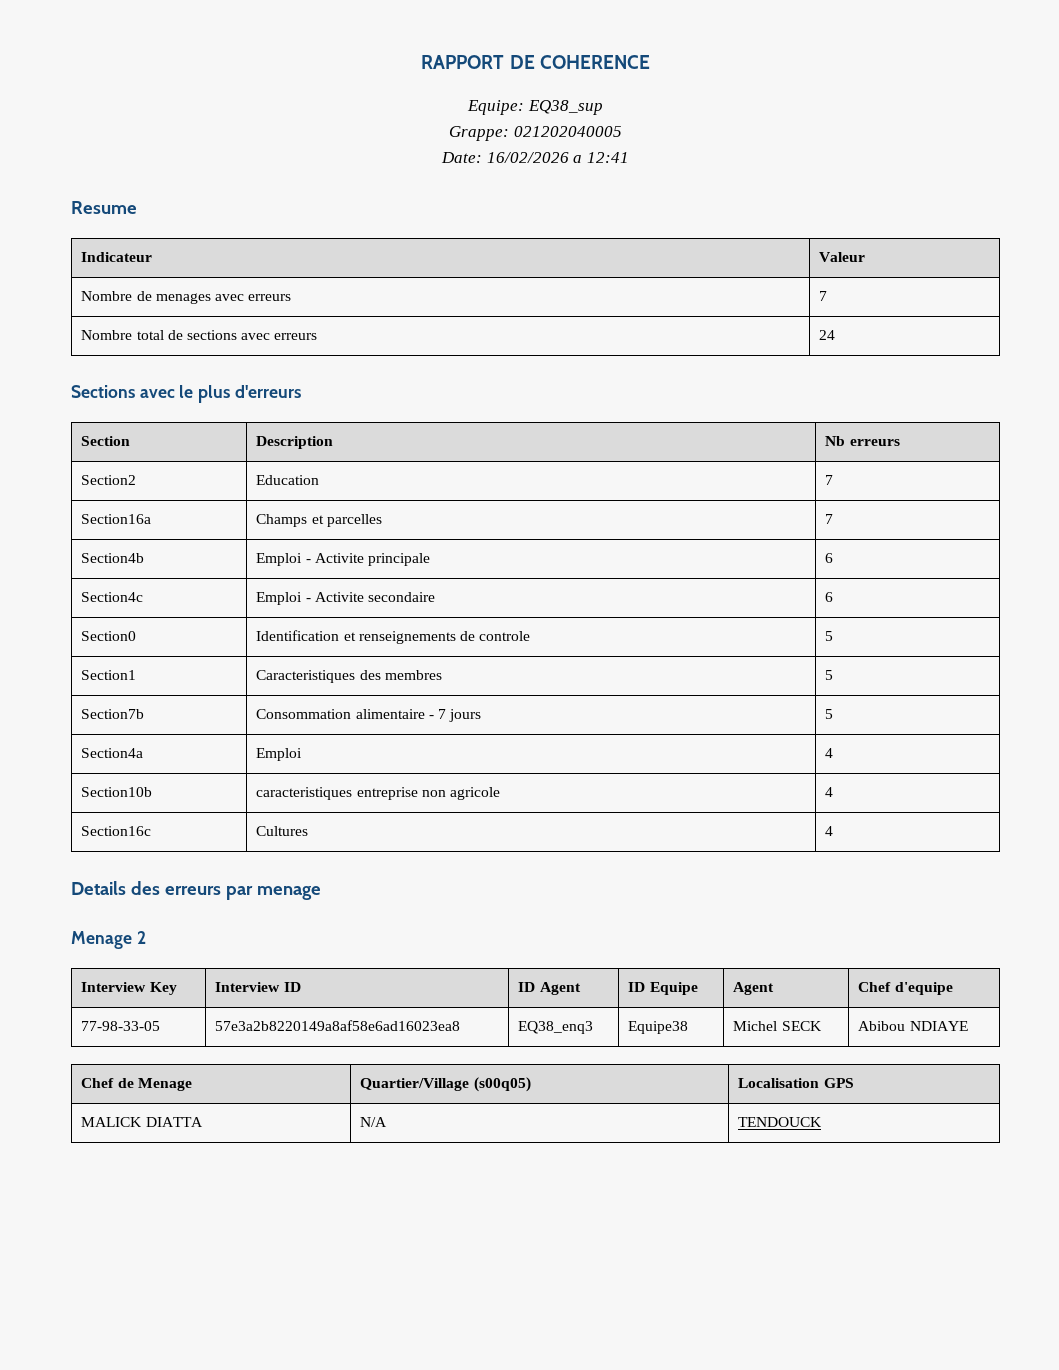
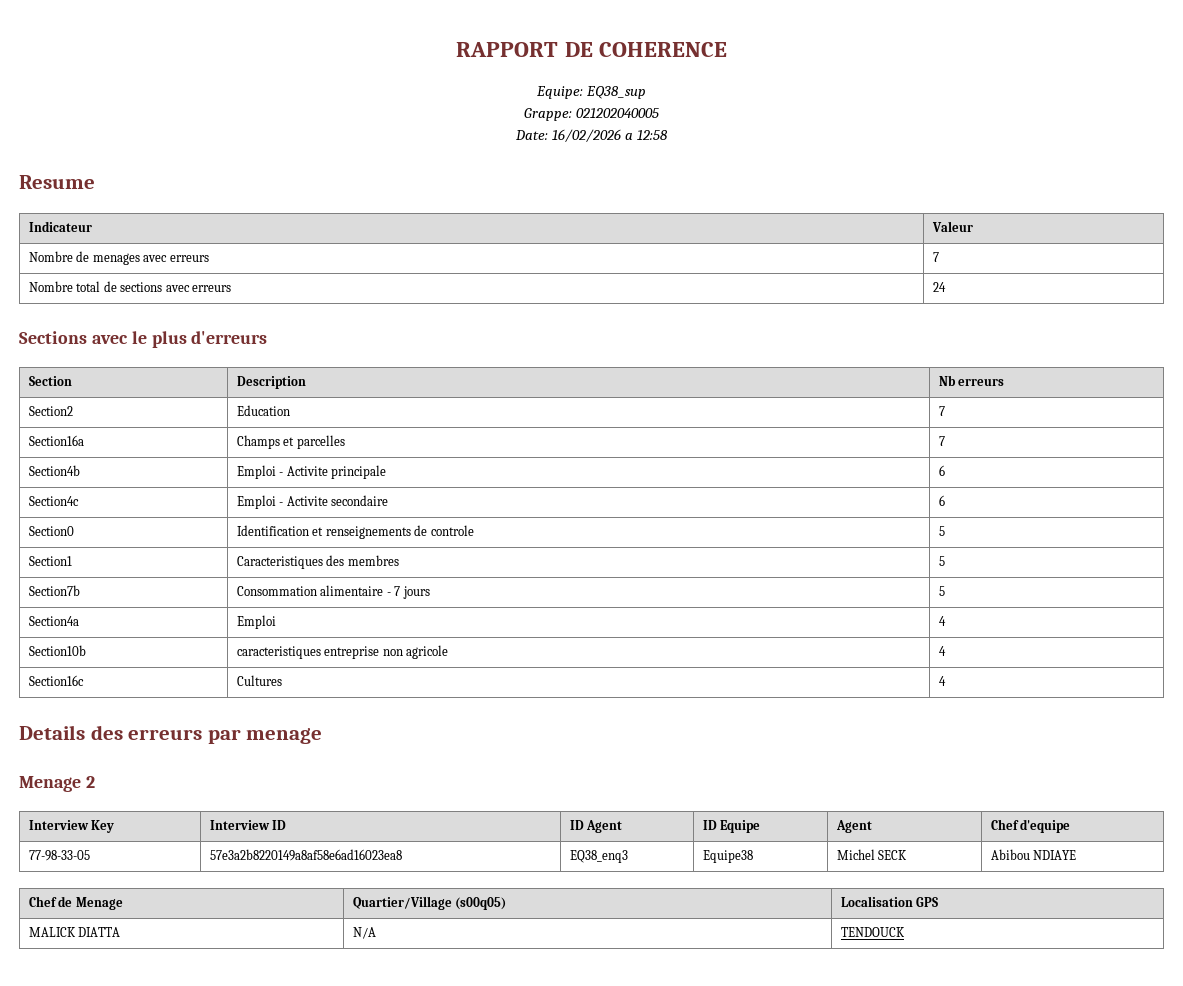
- Date: 16/02/2026 a 12:41
+ Date: 16/02/2026 a 12:58

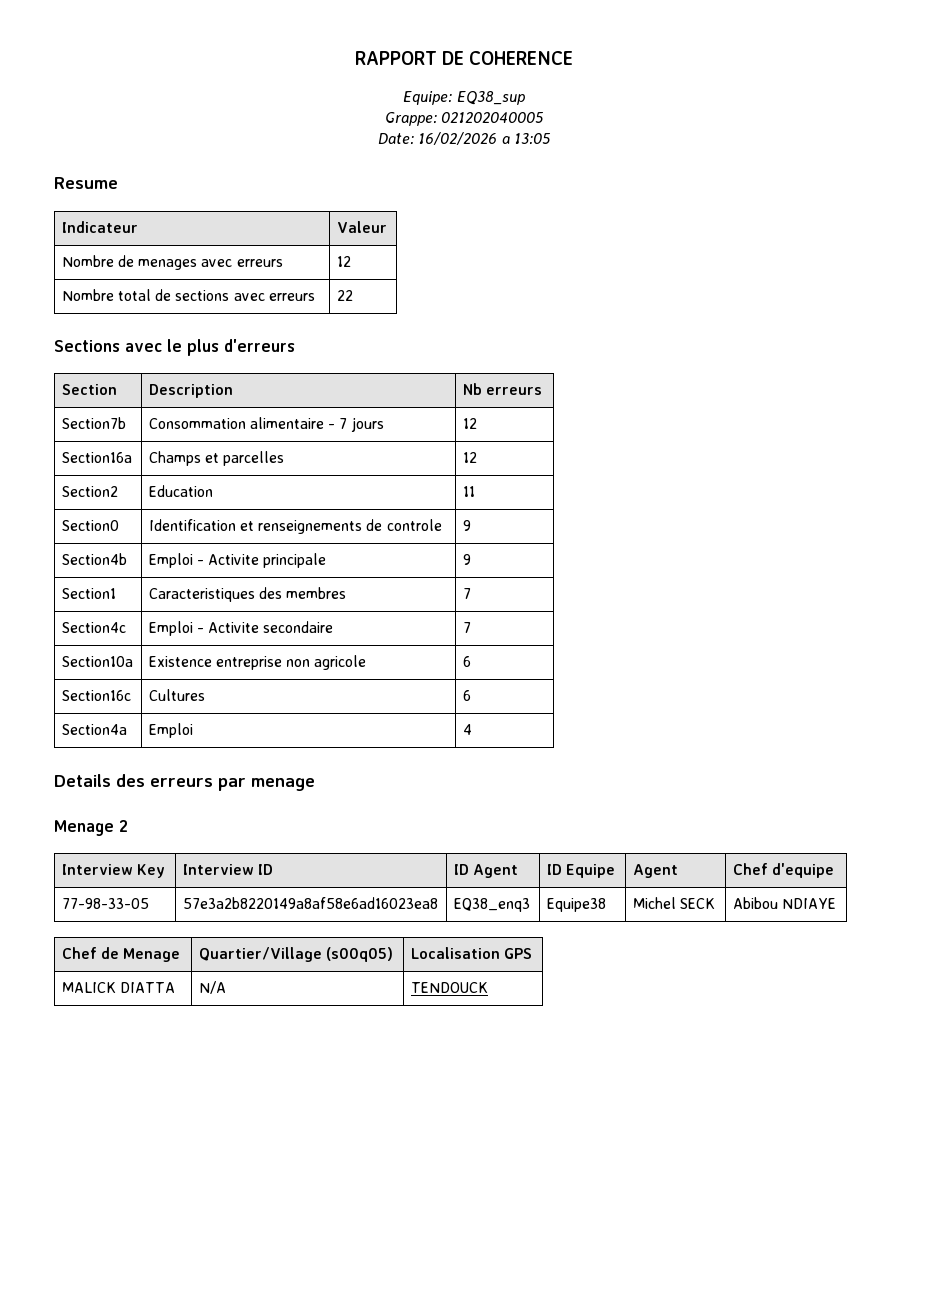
- Date: 16/02/2026 a 12:58
+ Date: 16/02/2026 a 13:05
- Nombre de menages avec erreurs | 7
+ Nombre de menages avec erreurs | 12
- Nombre total de sections avec erreurs | 24
+ Nombre total de sections avec erreurs | 22
- Section2 | Education | 7
- Section16a | Champs et parcelles | 7
- Section4b | Emploi - Activite principale | 6
- Section4c | Emploi - Activite secondaire | 6
+ Section7b | Consommation alimentaire - 7 jours | 12
+ Section16a | Champs et parcelles | 12
+ Section2 | Education | 11
- Section0 | Identification et renseignements de controle | 5
- Section1 | Caracteristiques des membres | 5
- Section7b | Consommation alimentaire - 7 jours | 5
+ Section0 | Identification et renseignements de controle | 9
+ Section4b | Emploi - Activite principale | 9
+ Section1 | Caracteristiques des membres | 7
+ Section4c | Emploi - Activite secondaire | 7
+ Section10a | Existence entreprise non agricole | 6
+ Section16c | Cultures | 6
  Section4a | Emploi | 4
- Section10b | caracteristiques entreprise non agricole | 4
- Section16c | Cultures | 4

